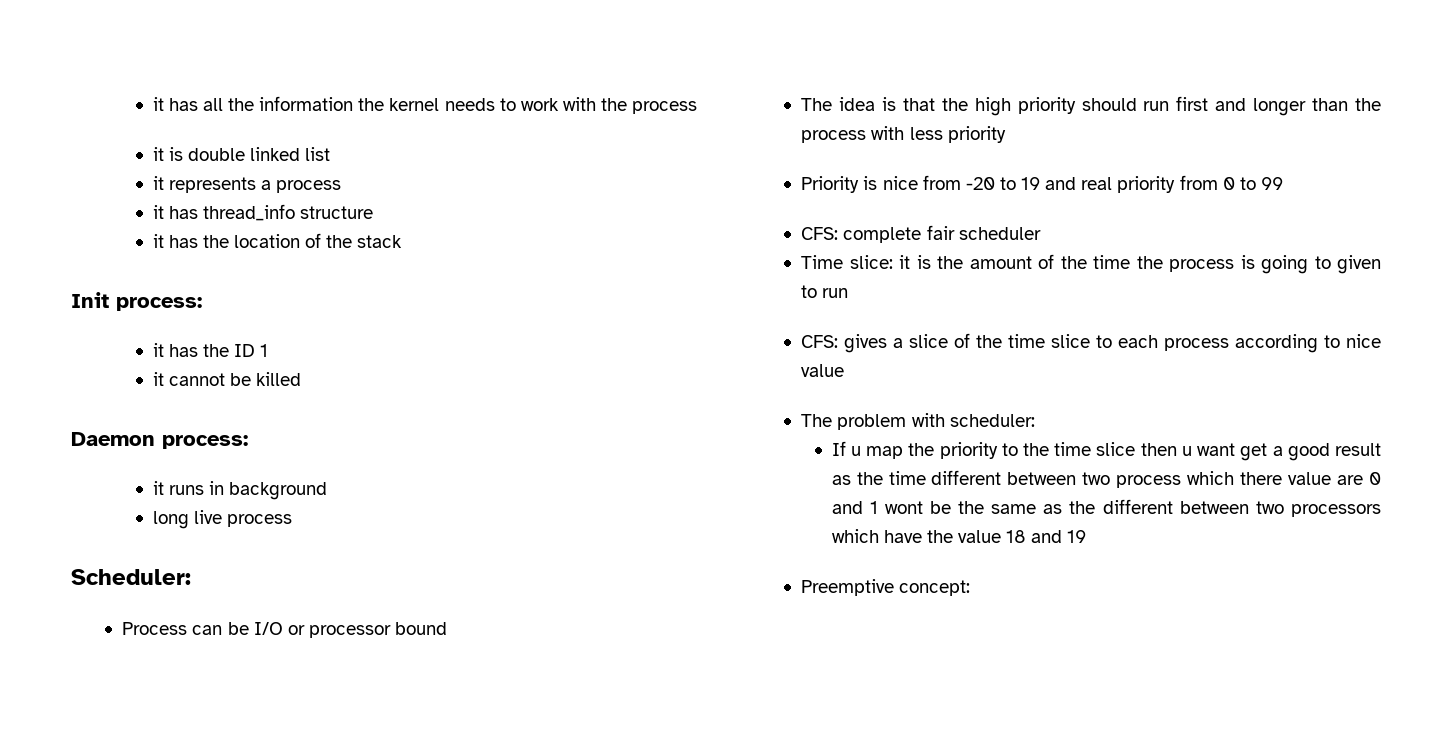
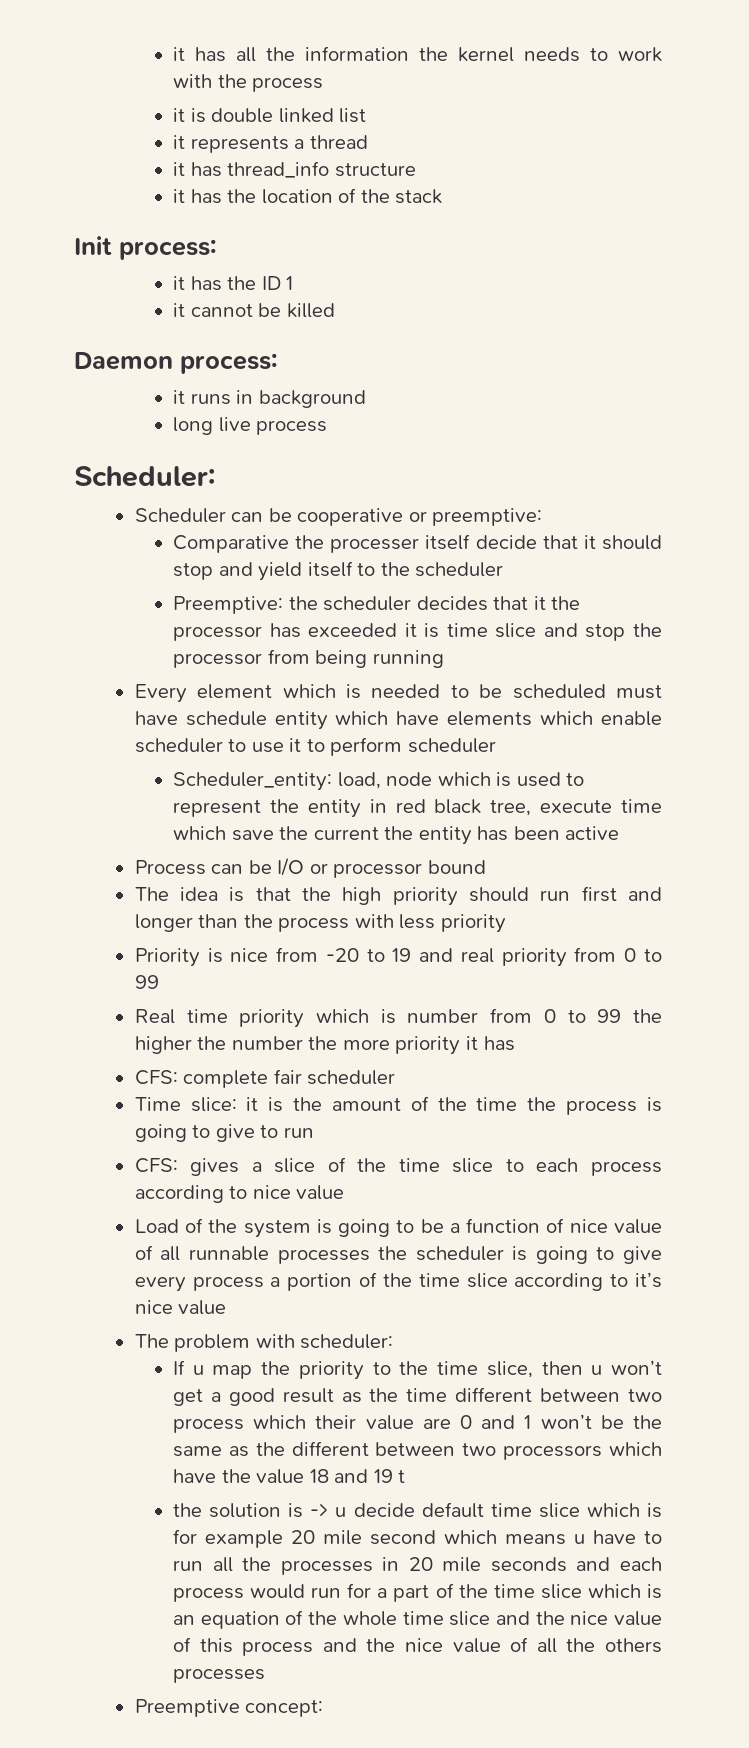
- it represents a process
+ it represents a thread
+ Scheduler can be cooperative or preemptive:
+ Comparative the processer itself decide that it should stop and yield itself to the scheduler
+ Preemptive: the scheduler decides that it the processor has exceeded it is time slice and stop the processor from being running
+ Every element which is needed to be scheduled must have schedule entity which have elements which enable scheduler to use it to perform scheduler
+ Scheduler_entity: load, node which is used to represent the entity in red black tree, execute time which save the current the entity has been active
+ Real time priority which is number from 0 to 99 the higher the number the more priority it has
- Time slice: it is the amount of the time the process is going to given to run
+ Time slice: it is the amount of the time the process is going to give to run
+ Load of the system is going to be a function of nice value of all runnable processes the scheduler is going to give every process a portion of the time slice according to it’s nice value
- If u map the priority to the time slice then u want get a good result as the time different between two process which there value are 0 and 1 wont be the same as the different between two processors which have the value 18 and 19
+ If u map the priority to the time slice, then u won’t get a good result as the time different between two process which their value are 0 and 1 won’t be the same as the different between two processors which have the value 18 and 19 t
+ the solution is -> u decide default time slice which is for example 20 mile second which means u have to run all the processes in 20 mile seconds and each process would run for a part of the time slice which is an equation of the whole time slice and the nice value of this process and the nice value of all the others processes

